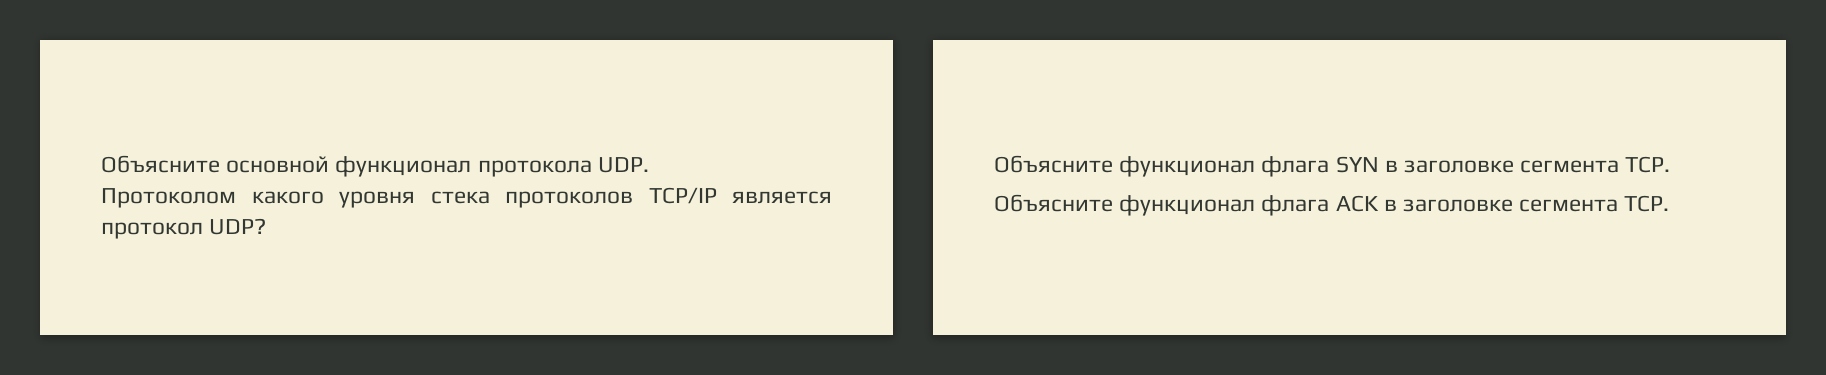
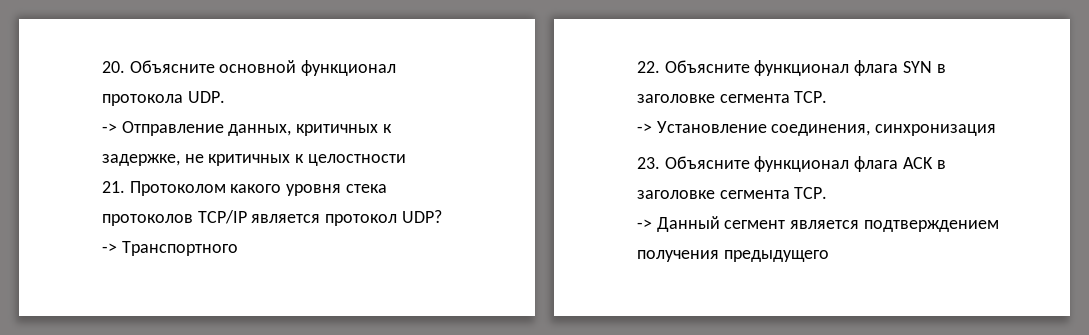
- Объясните основной функционал протокола UDP.
+ 20. Объясните основной функционал протокола UDP.
- Протоколом какого уровня стека протоколов TCP/IP является протокол UDP?
+ -> Отправление данных, критичных к задержке, не критичных к целостности
+ 21. Протоколом какого уровня стека протоколов TCP/IP является протокол UDP?
- Объясните функционал флага SYN в заголовке сегмента TCP.
+ -> Транспортного
+ 22. Объясните функционал флага SYN в заголовке сегмента TCP.
- Объясните функционал флага ACK в заголовке сегмента TCP.
+ -> Установление соединения, синхронизация
+ 23. Объясните функционал флага ACK в заголовке сегмента TCP.
+ -> Данный сегмент является подтверждением получения предыдущего

